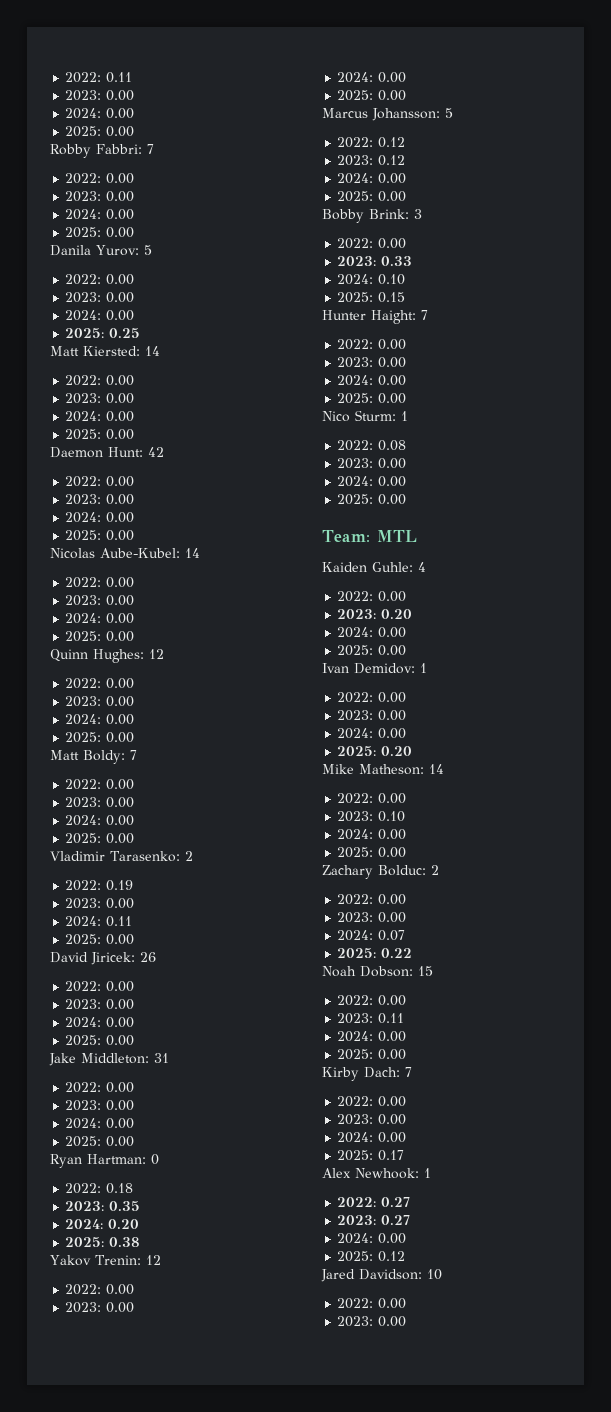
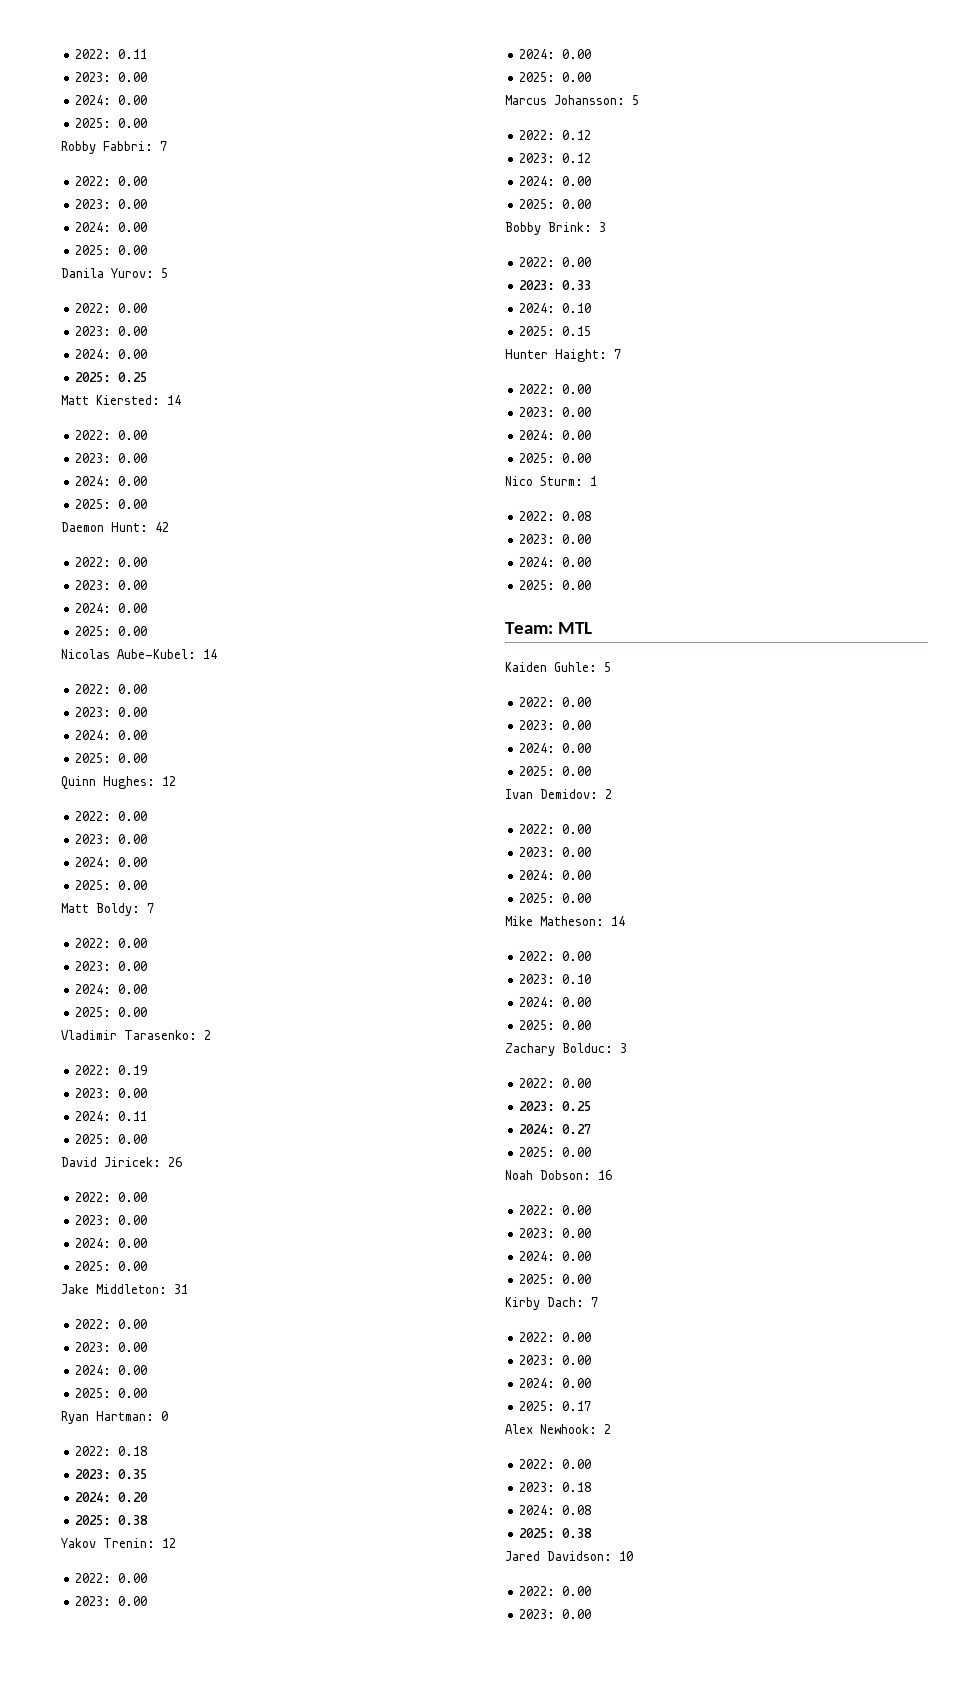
- Kaiden Guhle: 4
- 2022: 0.00
- 2023: 0.20
- 2024: 0.00
- 2025: 0.00
- Ivan Demidov: 1
+ Kaiden Guhle: 5
  2022: 0.00
  2023: 0.00
  2024: 0.00
- 2025: 0.20
+ 2025: 0.00
+ Ivan Demidov: 2
+ 2022: 0.00
+ 2023: 0.00
+ 2024: 0.00
+ 2025: 0.00
- Zachary Bolduc: 2
+ Zachary Bolduc: 3
+ 2022: 0.00
+ 2023: 0.25
+ 2024: 0.27
+ 2025: 0.00
+ Noah Dobson: 16
  2022: 0.00
  2023: 0.00
- 2024: 0.07
- 2025: 0.22
- Noah Dobson: 15
- 2022: 0.00
- 2023: 0.11
- Alex Newhook: 1
- 2022: 0.27
- 2023: 0.27
- 2024: 0.00
- 2025: 0.12
+ Alex Newhook: 2
+ 2022: 0.00
+ 2023: 0.18
+ 2024: 0.08
+ 2025: 0.38

